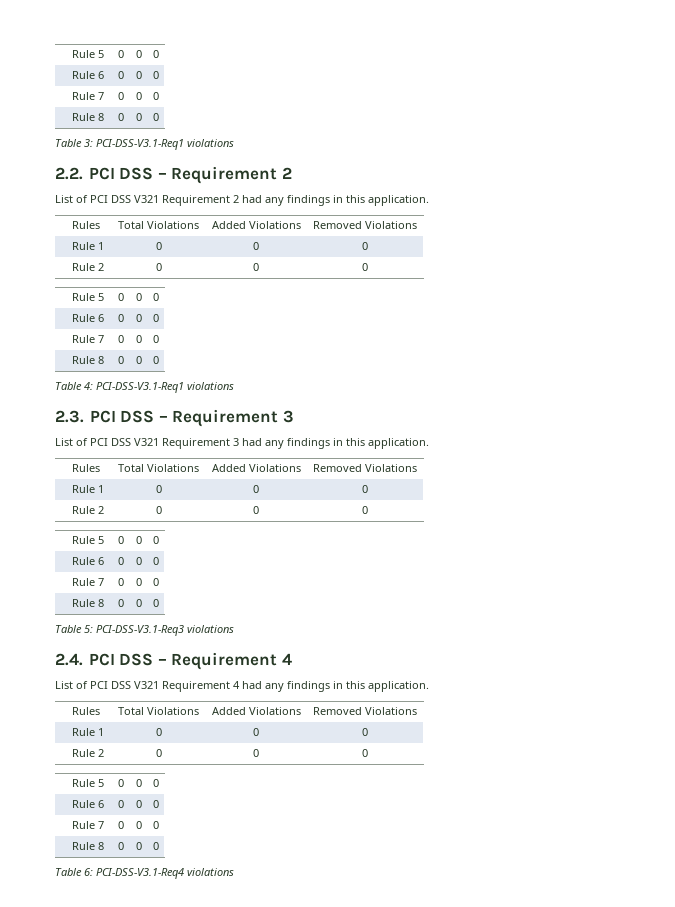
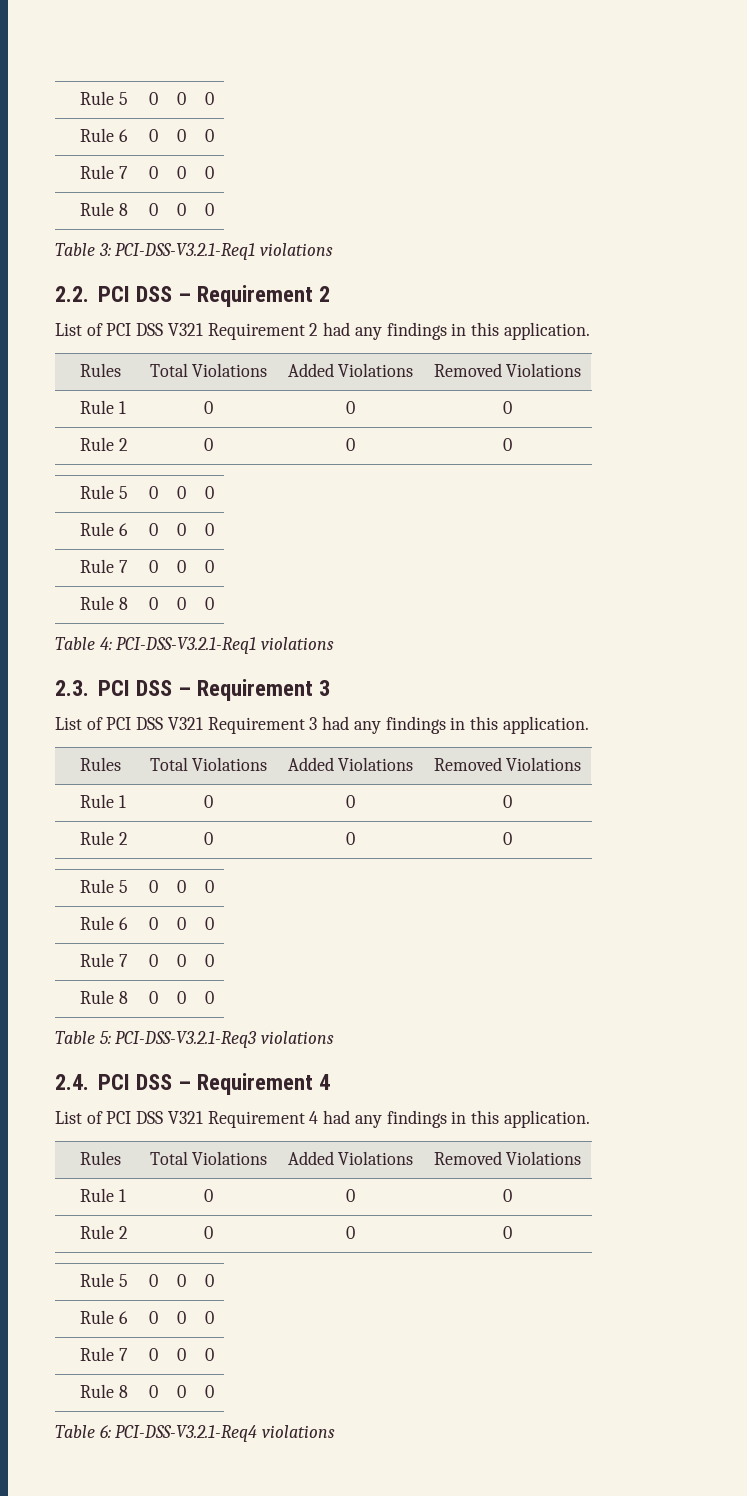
- Table 3: PCI-DSS-V3.1-Req1 violations
+ Table 3: PCI-DSS-V3.2.1-Req1 violations
- Table 4: PCI-DSS-V3.1-Req1 violations
+ Table 4: PCI-DSS-V3.2.1-Req1 violations
- Table 5: PCI-DSS-V3.1-Req3 violations
+ Table 5: PCI-DSS-V3.2.1-Req3 violations
- Table 6: PCI-DSS-V3.1-Req4 violations
+ Table 6: PCI-DSS-V3.2.1-Req4 violations

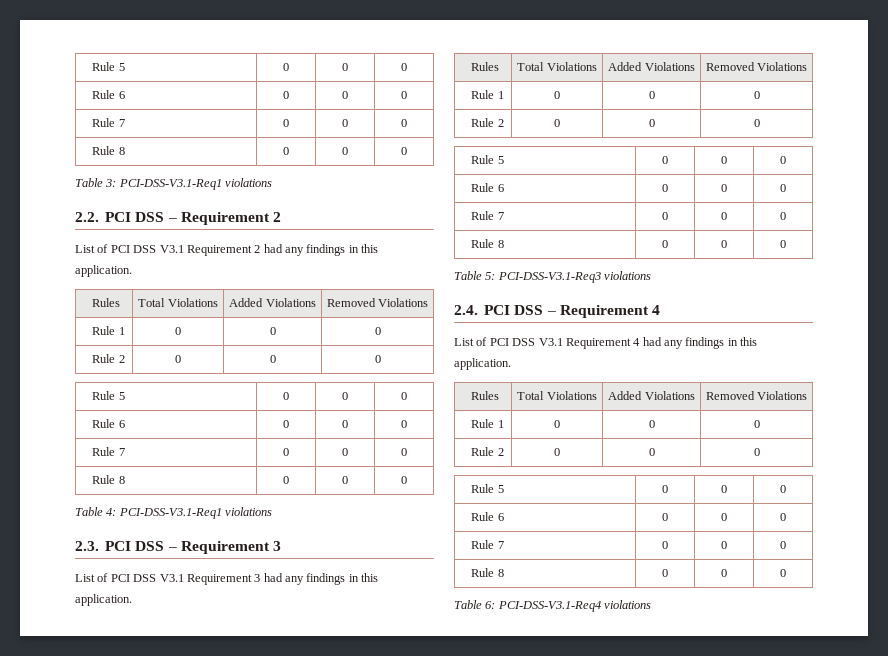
- Table 3: PCI-DSS-V3.2.1-Req1 violations
+ Table 3: PCI-DSS-V3.1-Req1 violations
- List of PCI DSS V321 Requirement 2 had any findings in this application.
+ List of PCI DSS V3.1 Requirement 2 had any findings in this application.
- Table 4: PCI-DSS-V3.2.1-Req1 violations
+ Table 4: PCI-DSS-V3.1-Req1 violations
- List of PCI DSS V321 Requirement 3 had any findings in this application.
+ List of PCI DSS V3.1 Requirement 3 had any findings in this application.
- Table 5: PCI-DSS-V3.2.1-Req3 violations
+ Table 5: PCI-DSS-V3.1-Req3 violations
- List of PCI DSS V321 Requirement 4 had any findings in this application.
+ List of PCI DSS V3.1 Requirement 4 had any findings in this application.
- Table 6: PCI-DSS-V3.2.1-Req4 violations
+ Table 6: PCI-DSS-V3.1-Req4 violations

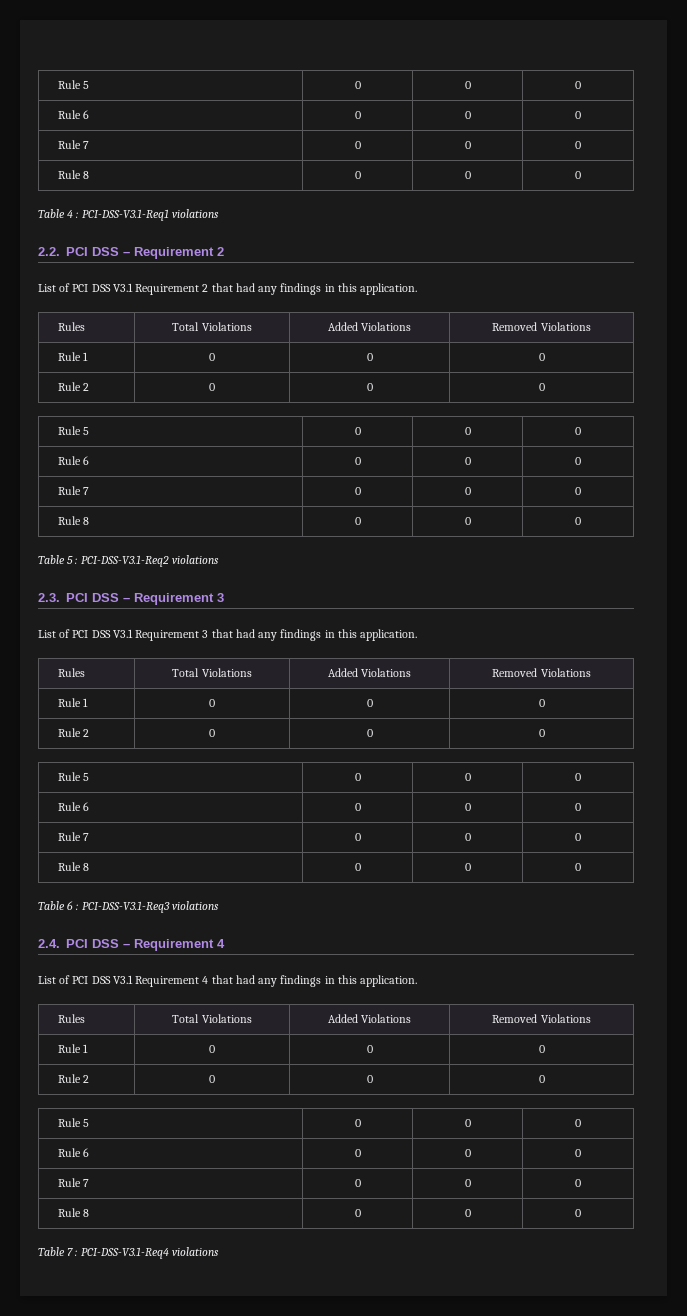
- Table 3: PCI-DSS-V3.1-Req1 violations
+ Table 4 : PCI-DSS-V3.1-Req1 violations
- List of PCI DSS V3.1 Requirement 2 had any findings in this application.
+ List of PCI DSS V3.1 Requirement 2 that had any findings in this application.
- Table 4: PCI-DSS-V3.1-Req1 violations
+ Table 5 : PCI-DSS-V3.1-Req2 violations
- List of PCI DSS V3.1 Requirement 3 had any findings in this application.
+ List of PCI DSS V3.1 Requirement 3 that had any findings in this application.
- Table 5: PCI-DSS-V3.1-Req3 violations
+ Table 6 : PCI-DSS-V3.1-Req3 violations
- List of PCI DSS V3.1 Requirement 4 had any findings in this application.
+ List of PCI DSS V3.1 Requirement 4 that had any findings in this application.
- Table 6: PCI-DSS-V3.1-Req4 violations
+ Table 7 : PCI-DSS-V3.1-Req4 violations

